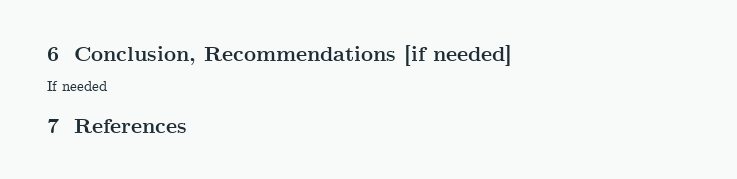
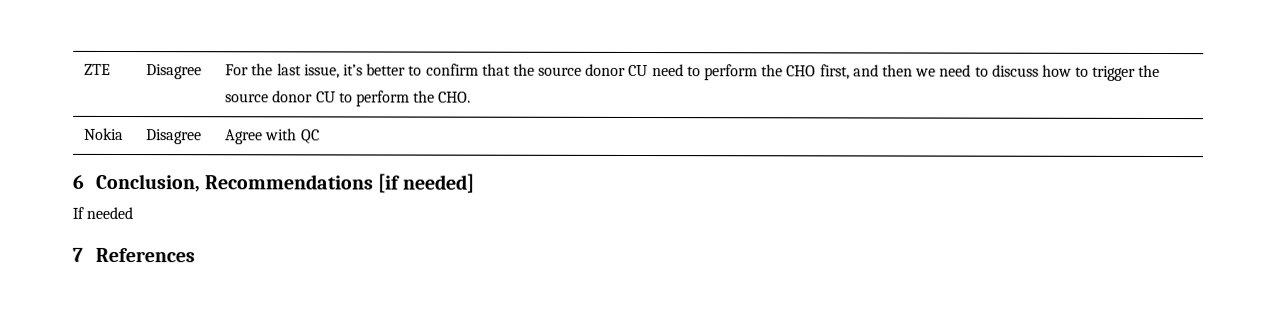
+ ZTE | Disagree | For the last issue, it’s better to confirm that the source donor CU need to perform the CHO first, and then we need to discuss how to trigger the source donor CU to perform the CHO.
+ Nokia | Disagree | Agree with QC

